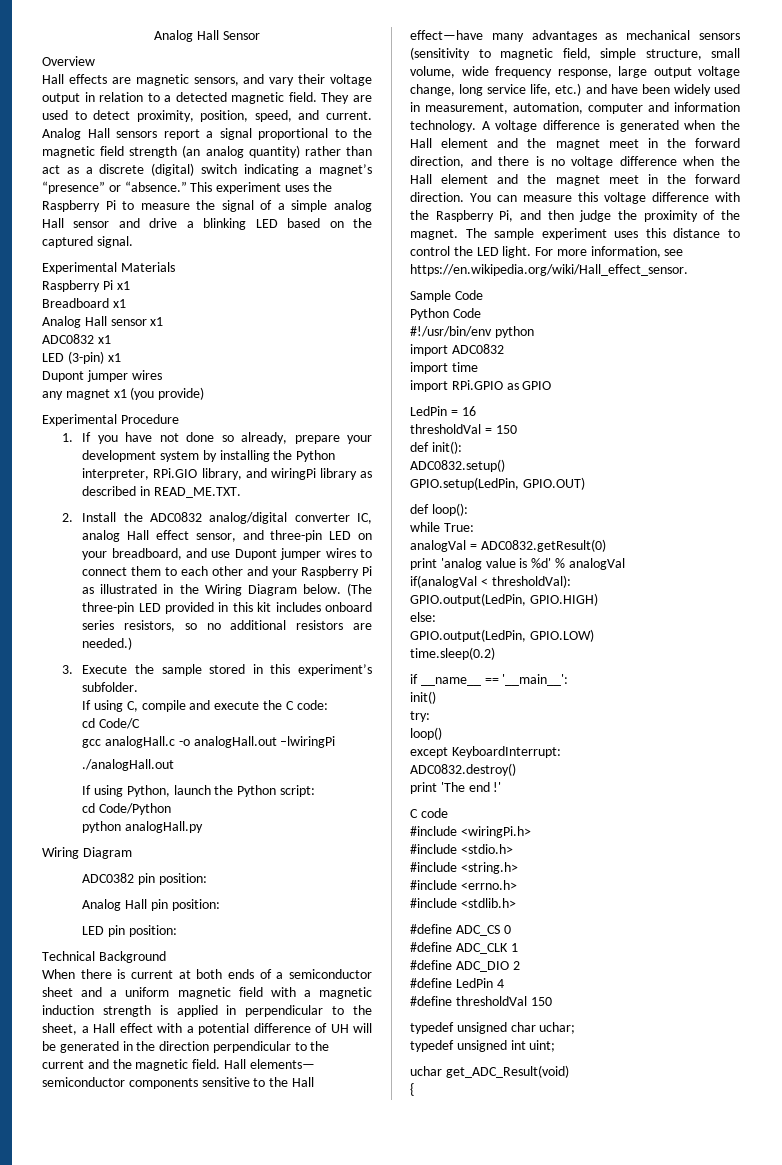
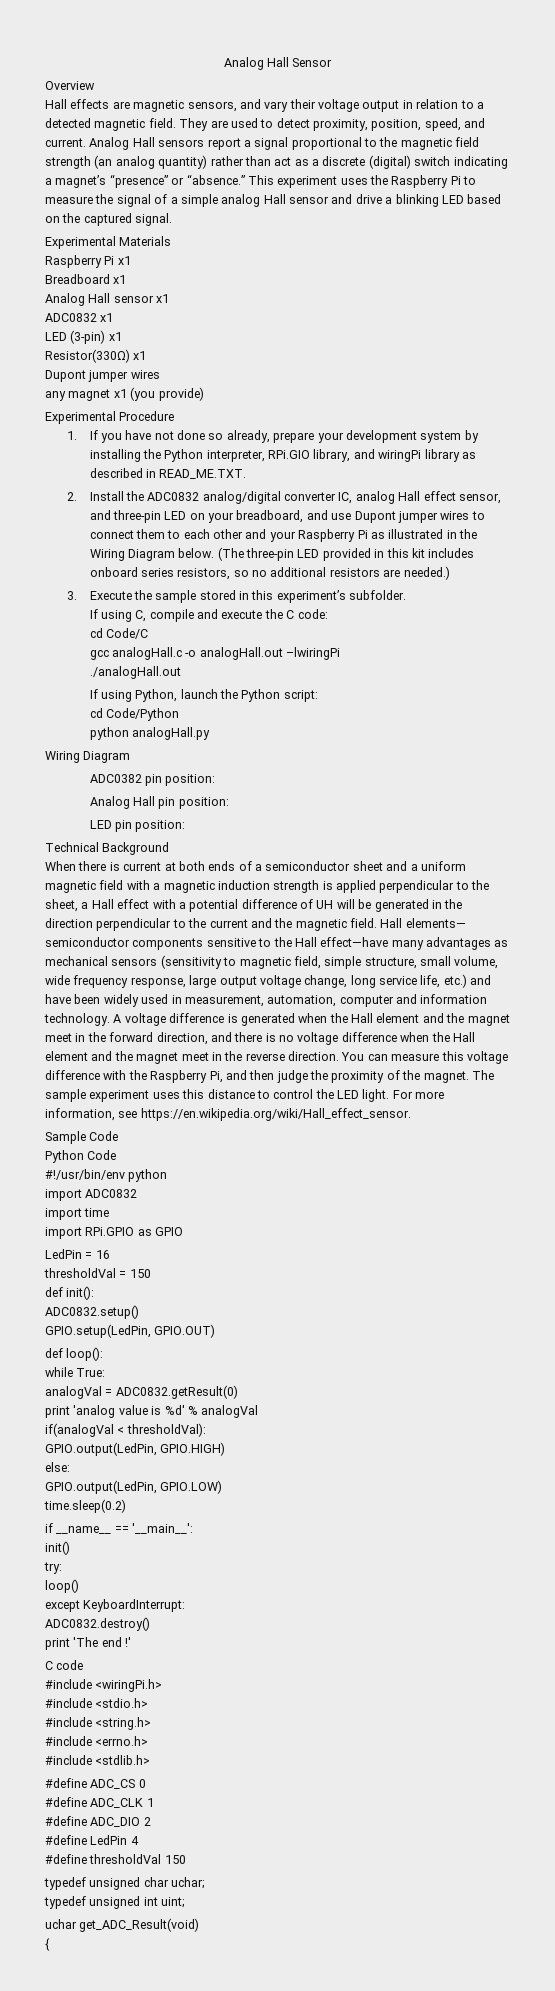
+ Resistor(330Ω) x1
- When there is current at both ends of a semiconductor sheet and a uniform magnetic field with a magnetic induction strength is applied in perpendicular to the sheet, a Hall effect with a potential difference of UH will be generated in the direction perpendicular to the current and the magnetic field.
+ When there is current at both ends of a semiconductor sheet and a uniform magnetic field with a magnetic induction strength is applied perpendicular to the sheet, a Hall effect with a potential difference of UH will be generated in the direction perpendicular to the current and the magnetic field.
- A voltage difference is generated when the Hall element and the magnet meet in the forward direction, and there is no voltage difference when the Hall element and the magnet meet in the forward direction.
+ A voltage difference is generated when the Hall element and the magnet meet in the forward direction, and there is no voltage difference when the Hall element and the magnet meet in the reverse direction.

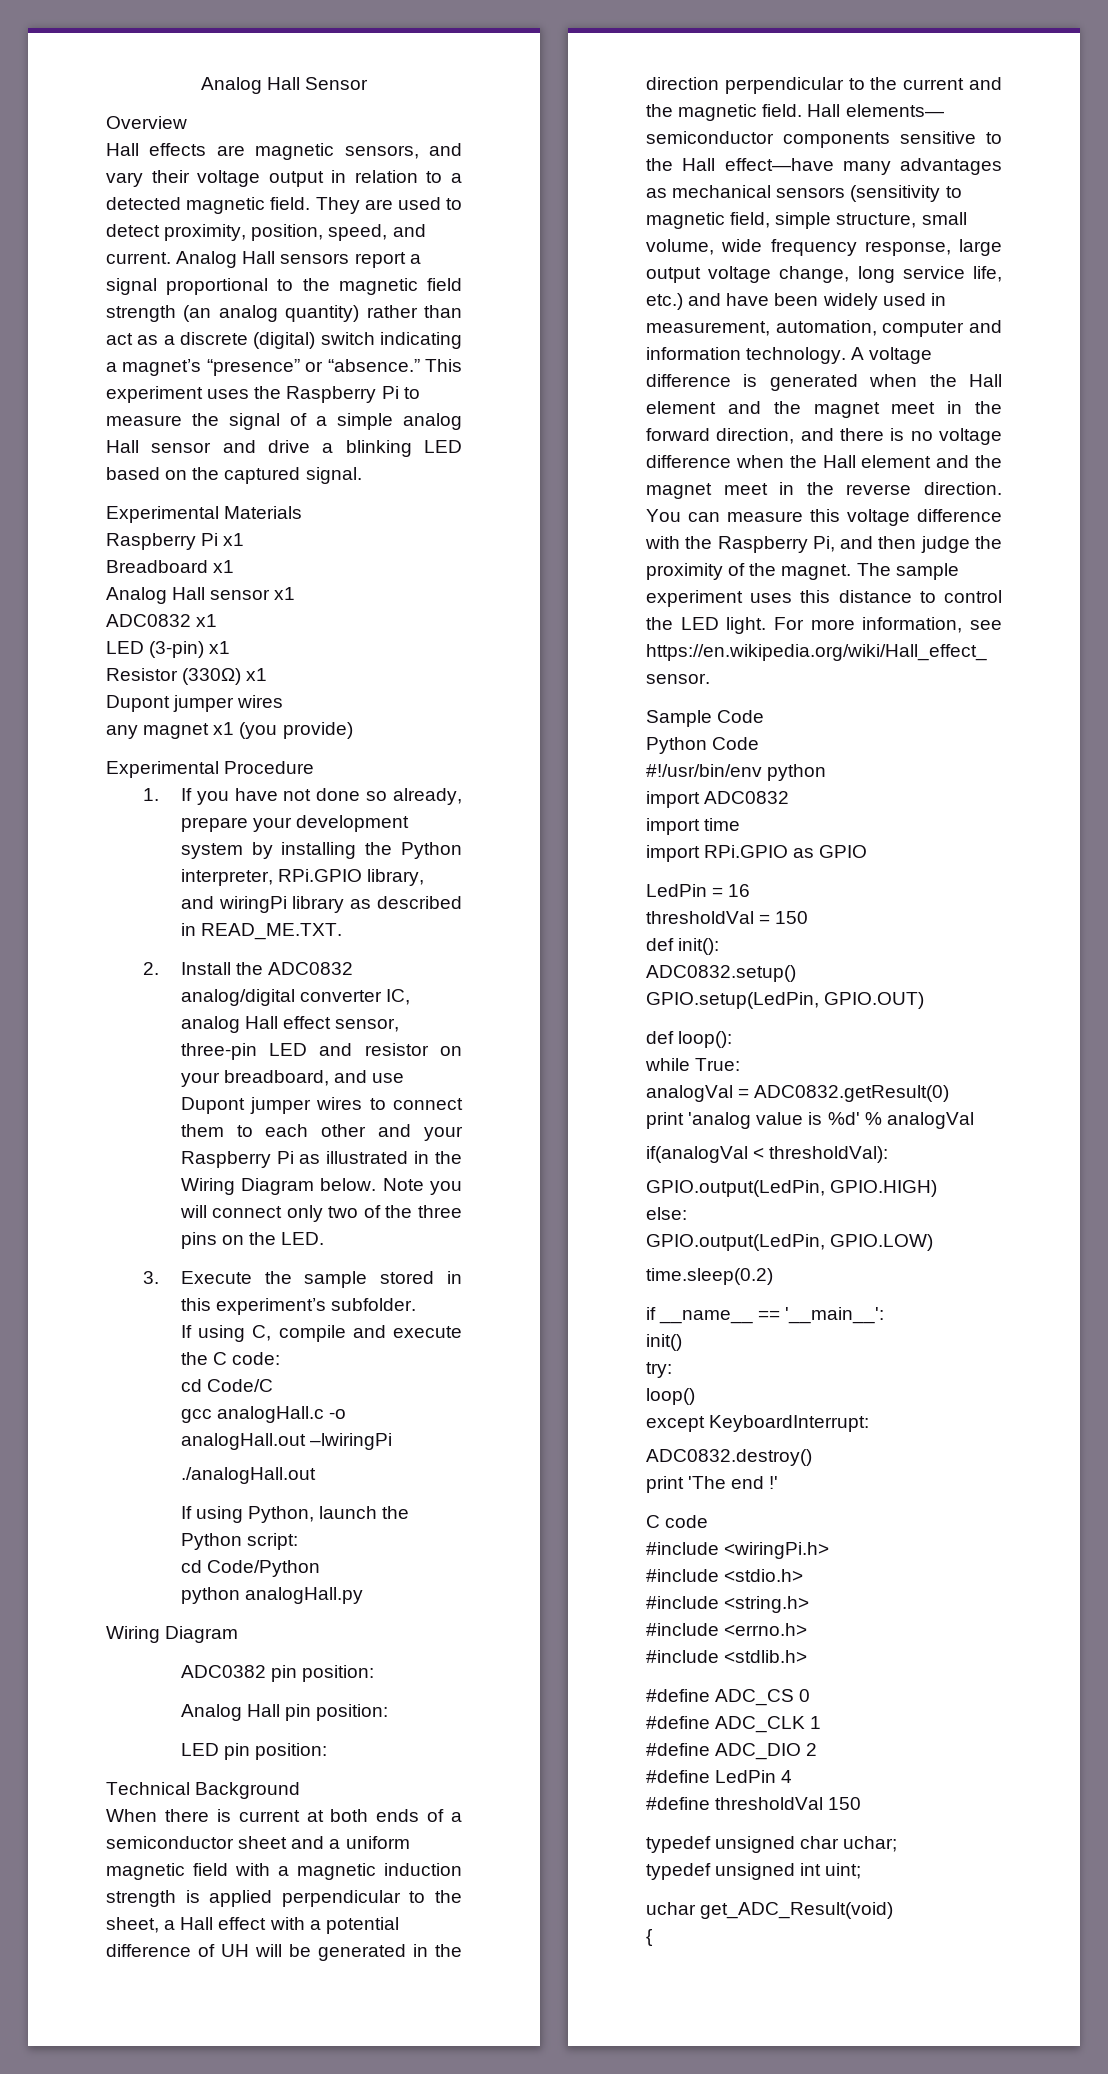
- Resistor(330Ω) x1
+ Resistor (330Ω) x1
- 1. If you have not done so already, prepare your development system by installing the Python interpreter, RPi.GIO library, and wiringPi library as described in READ_ME.TXT.
+ 1. If you have not done so already, prepare your development system by installing the Python interpreter, RPi.GPIO library, and wiringPi library as described in READ_ME.TXT.
- 2. Install the ADC0832 analog/digital converter IC, analog Hall effect sensor, and three-pin LED on your breadboard, and use Dupont jumper wires to connect them to each other and your Raspberry Pi as illustrated in the Wiring Diagram below.
+ 2. Install the ADC0832 analog/digital converter IC, analog Hall effect sensor, three-pin LED and resistor on your breadboard, and use Dupont jumper wires to connect them to each other and your Raspberry Pi as illustrated in the Wiring Diagram below.
- (The three-pin LED provided in this kit includes onboard series resistors, so no additional resistors are needed.)
+ Note you will connect only two of the three pins on the LED.

